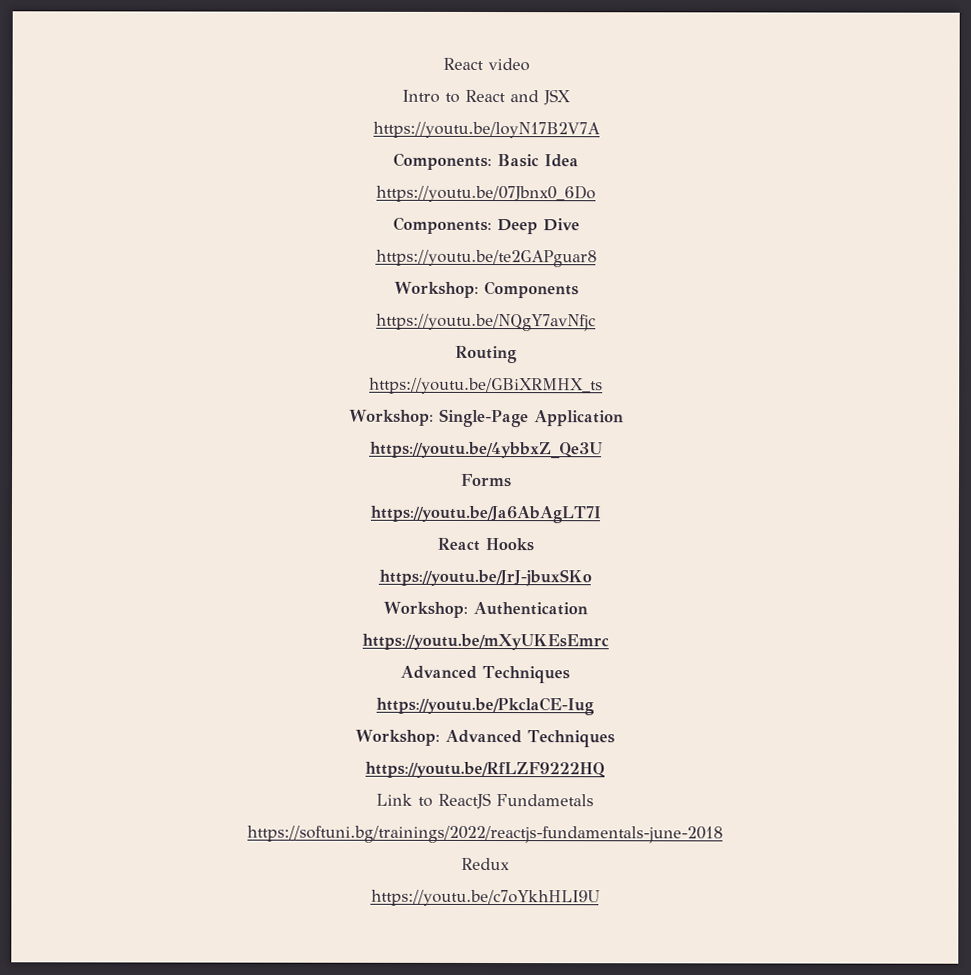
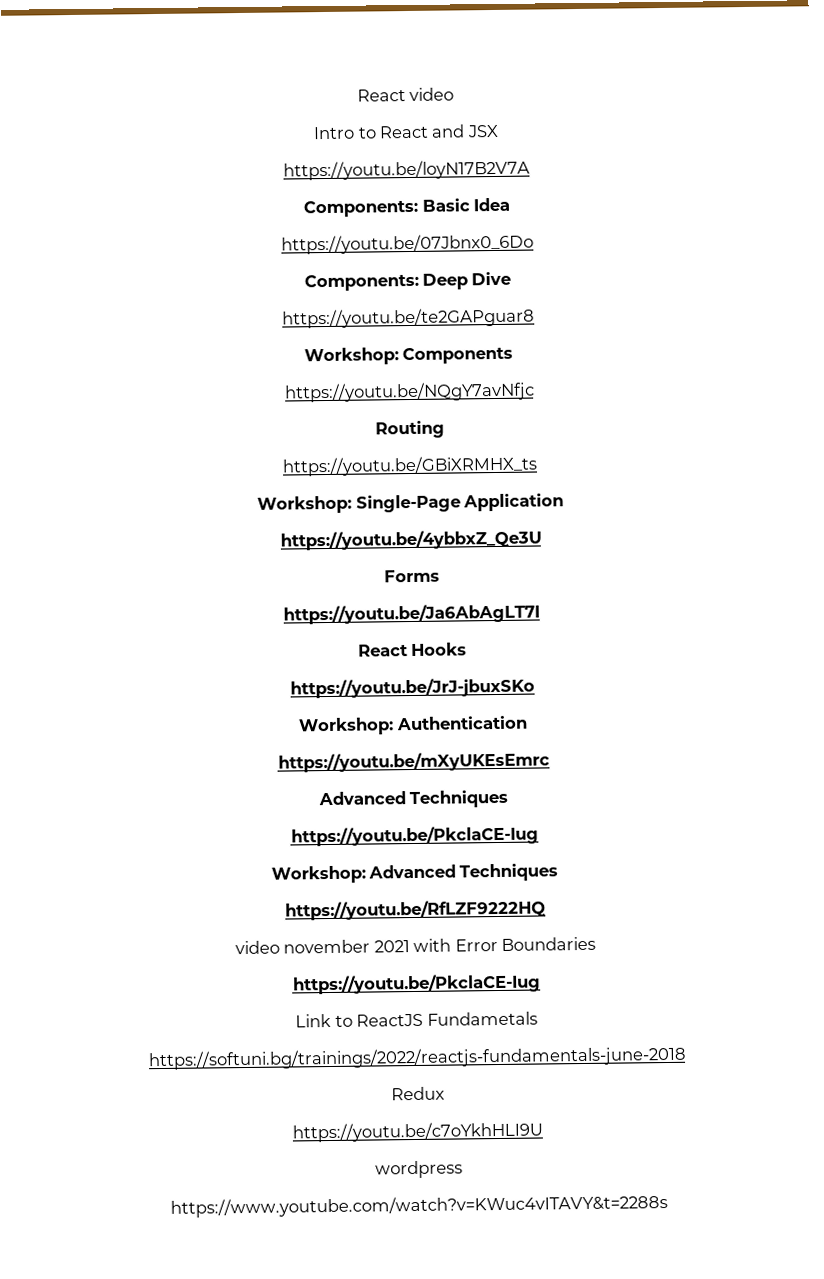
+ video november 2021 with Error Boundaries
+ https://youtu.be/PkclaCE-Iug
+ wordpress
+ https://www.youtube.com/watch?v=KWuc4vITAVY&t=2288s

